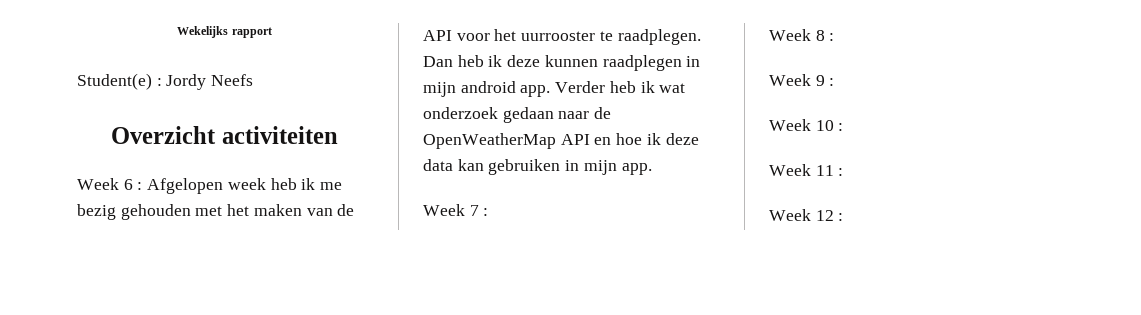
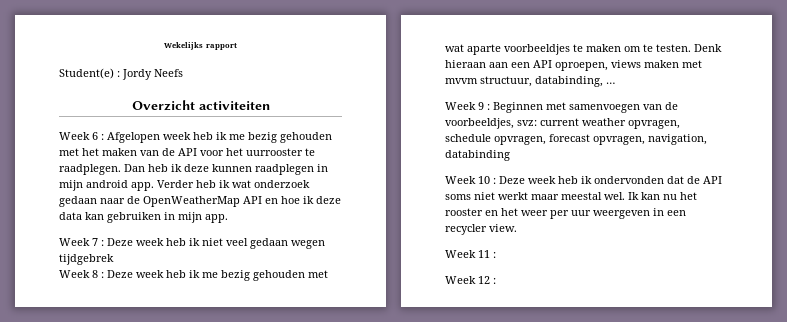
- Week 7 :
- Week 8 :
- Week 9 :
- Week 10 :
+ Week 7 : Deze week heb ik niet veel gedaan wegen tijdgebrek
+ Week 8 : Deze week heb ik me bezig gehouden met wat aparte voorbeeldjes te maken om te testen. Denk hieraan aan een API oproepen, views maken met mvvm structuur, databinding, …
+ Week 9 : Beginnen met samenvoegen van de voorbeeldjes, svz: current weather opvragen, schedule opvragen, forecast opvragen, navigation, databinding
+ Week 10 : Deze week heb ik ondervonden dat de API soms niet werkt maar meestal wel. Ik kan nu het rooster en het weer per uur weergeven in een recycler view.

